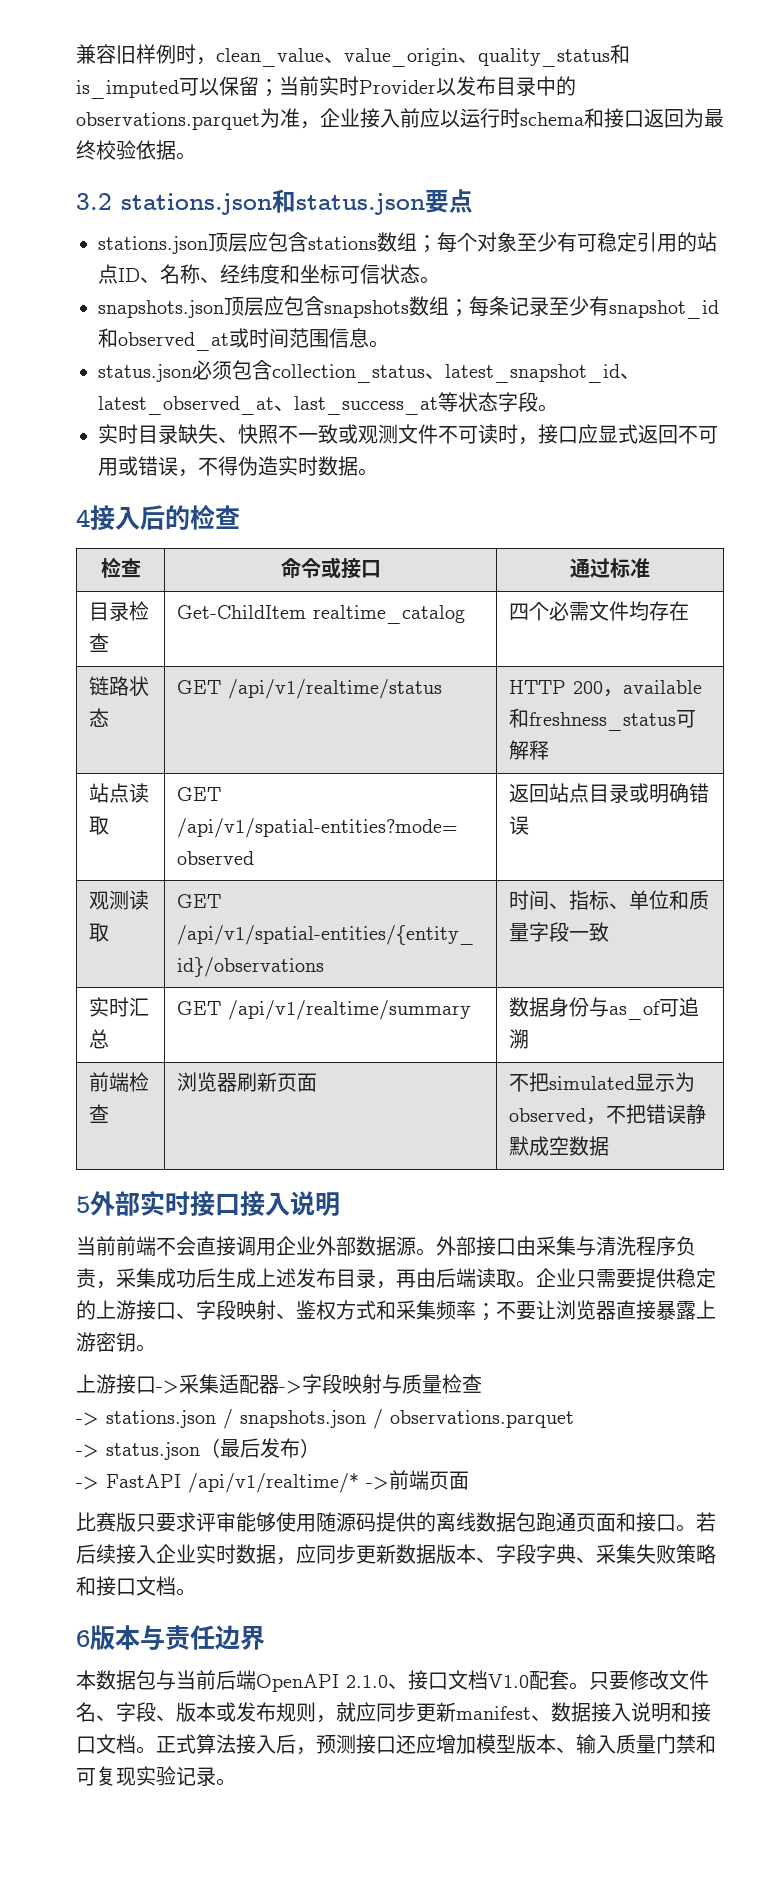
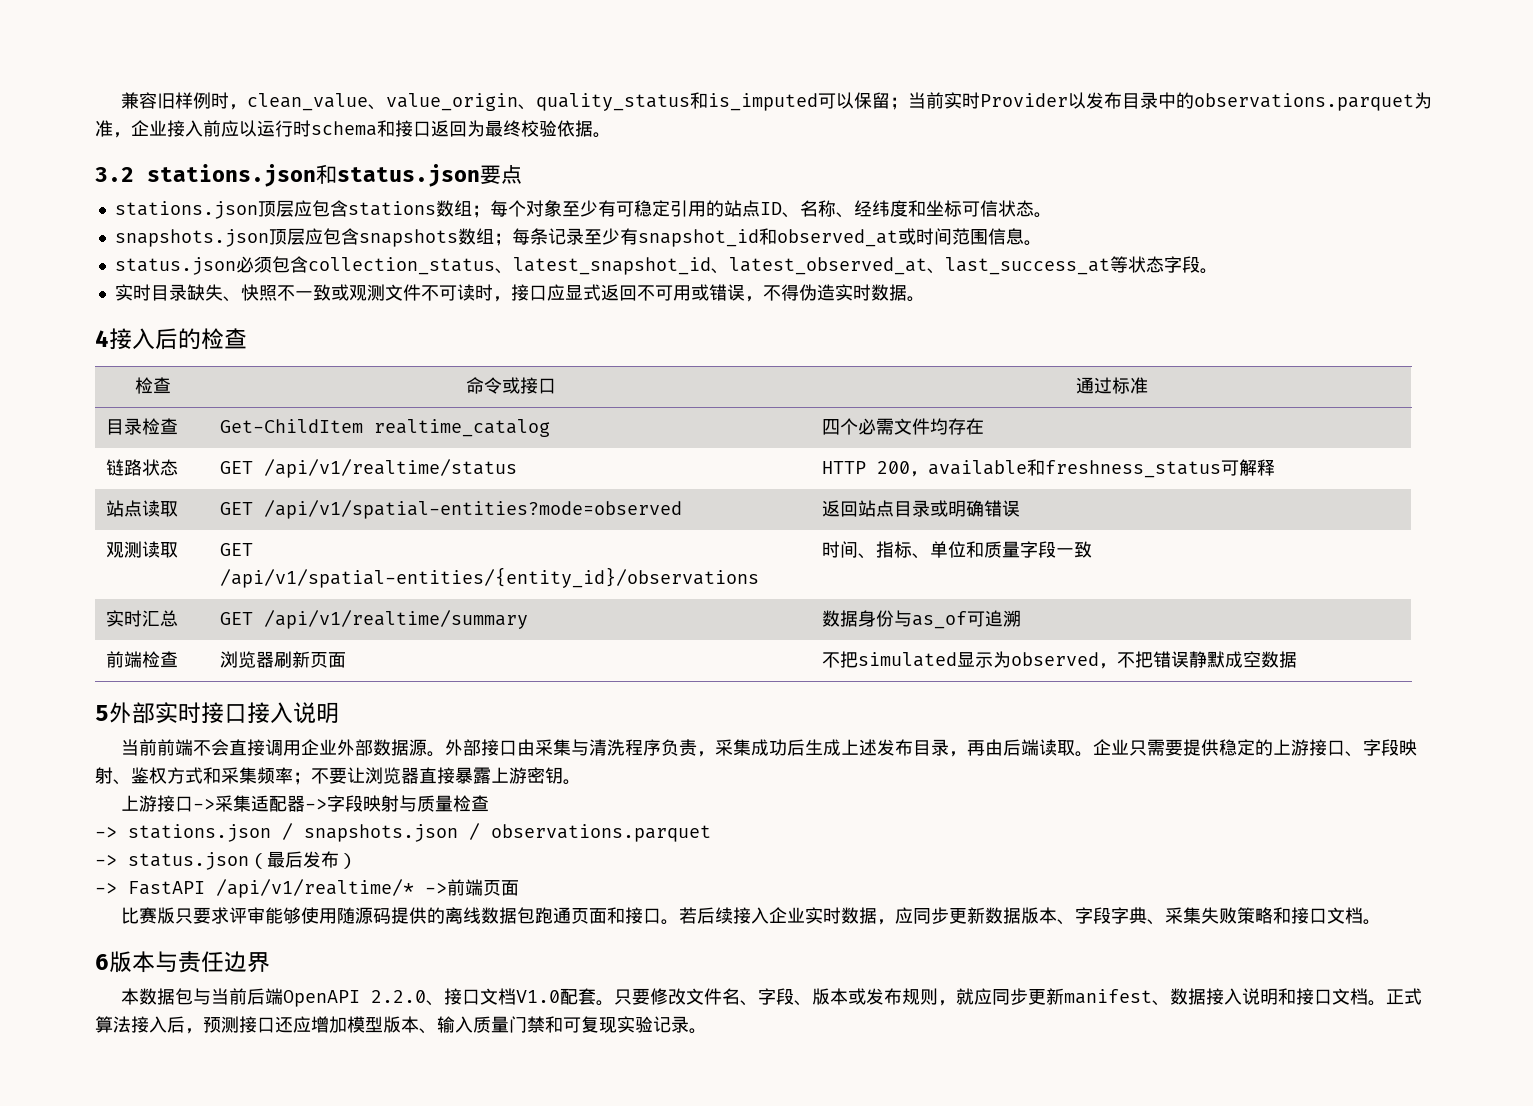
- 本数据包与当前后端OpenAPI 2.1.0、接口文档V1.0配套。
+ 本数据包与当前后端OpenAPI 2.2.0、接口文档V1.0配套。

